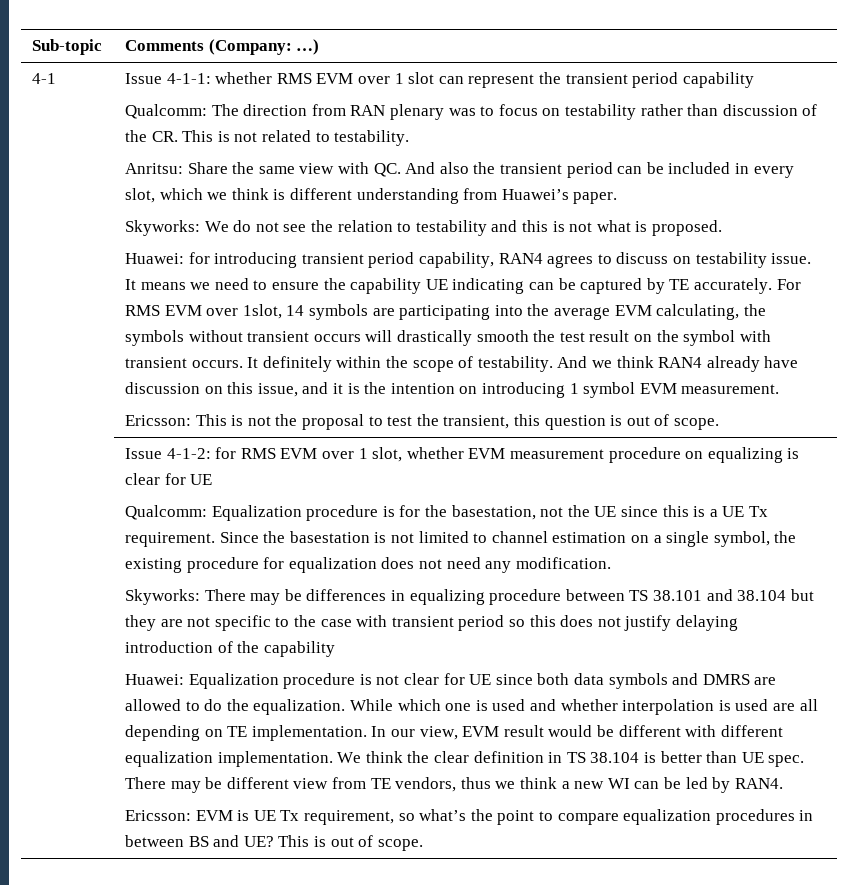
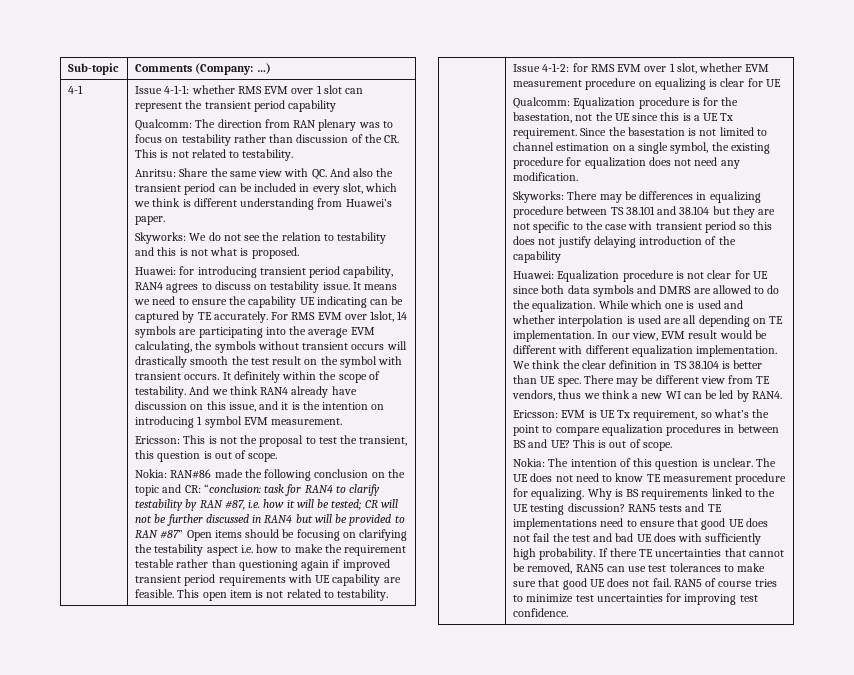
+ Nokia: RAN#86 made the following conclusion on the topic and CR: “conclusion: task for RAN4 to clarify testability by RAN #87, i.e. how it will be tested; CR will not be further discussed in RAN4 but will be provided to RAN #87” Open items should be focusing on clarifying the testability aspect i.e. how to make the requirement testable rather than questioning again if improved transient period requirements with UE capability are feasible. This open item is not related to testability.
+ Nokia: The intention of this question is unclear. The UE does not need to know TE measurement procedure for equalizing. Why is BS requirements linked to the UE testing discussion? RAN5 tests and TE implementations need to ensure that good UE does not fail the test and bad UE does with sufficiently high probability. If there TE uncertainties that cannot be removed, RAN5 can use test tolerances to make sure that good UE does not fail. RAN5 of course tries to minimize test uncertainties for improving test confidence.

